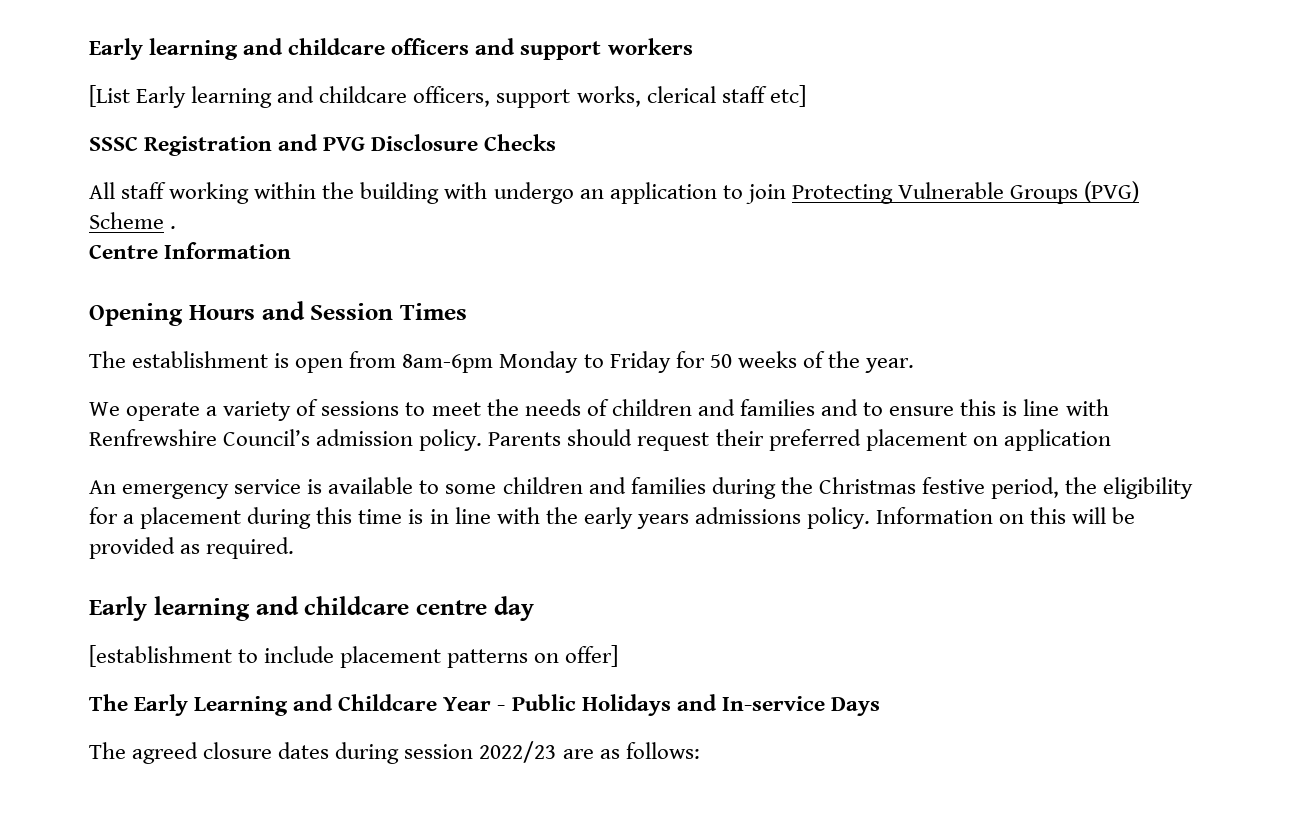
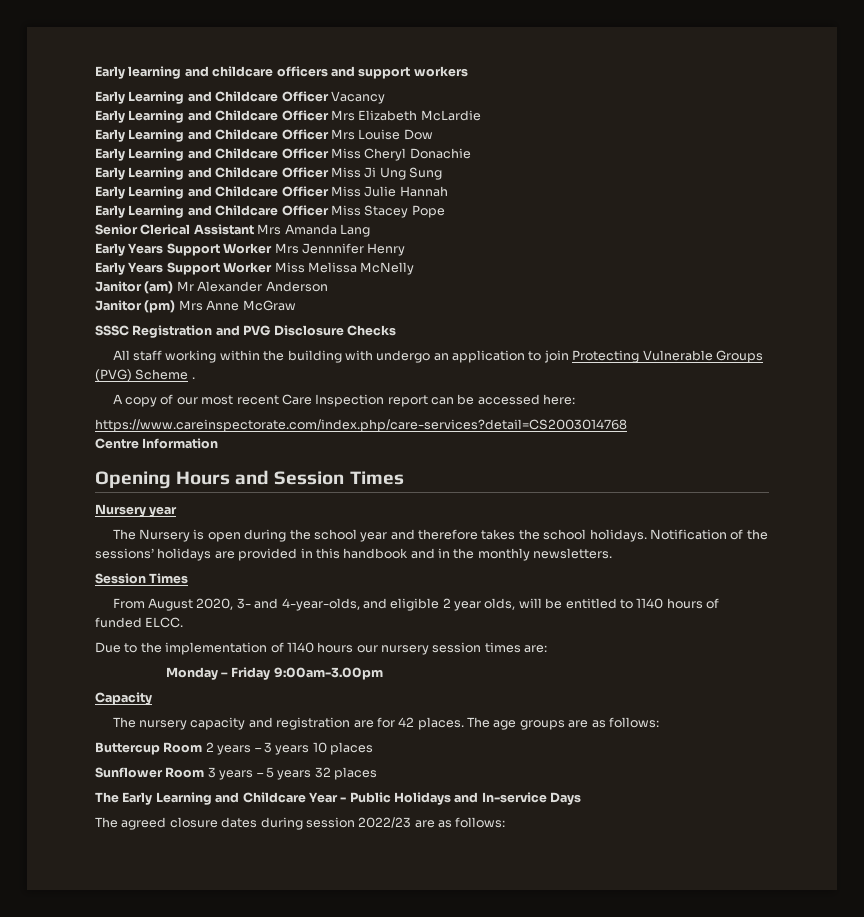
- [List Early learning and childcare officers, support works, clerical staff etc]
+ Early Learning and Childcare Officer Vacancy
+ Early Learning and Childcare Officer Mrs Elizabeth McLardie
+ Early Learning and Childcare Officer Mrs Louise Dow
+ Early Learning and Childcare Officer Miss Cheryl Donachie
+ Early Learning and Childcare Officer Miss Ji Ung Sung
+ Early Learning and Childcare Officer Miss Julie Hannah
+ Early Learning and Childcare Officer Miss Stacey Pope
+ Senior Clerical Assistant Mrs Amanda Lang
+ Early Years Support Worker Mrs Jennnifer Henry
+ Early Years Support Worker Miss Melissa McNelly
+ Janitor (am) Mr Alexander Anderson
+ Janitor (pm) Mrs Anne McGraw
+ A copy of our most recent Care Inspection report can be accessed here:
+ https://www.careinspectorate.com/index.php/care-services?detail=CS2003014768
- The establishment is open from 8am-6pm Monday to Friday for 50 weeks of the year.
- We operate a variety of sessions to meet the needs of children and families and to ensure this is line with Renfrewshire Council’s admission policy. Parents should request their preferred placement on application
- An emergency service is available to some children and families during the Christmas festive period, the eligibility for a placement during this time is in line with the early years admissions policy. Information on this will be provided as required.
- Early learning and childcare centre day
- [establishment to include placement patterns on offer]
+ Nursery year
+ The Nursery is open during the school year and therefore takes the school holidays. Notification of the sessions’ holidays are provided in this handbook and in the monthly newsletters.
+ Session Times
+ From August 2020, 3- and 4-year-olds, and eligible 2 year olds, will be entitled to 1140 hours of funded ELCC.
+ Due to the implementation of 1140 hours our nursery session times are:
+ Monday – Friday 9:00am-3.00pm
+ Capacity
+ The nursery capacity and registration are for 42 places. The age groups are as follows:
+ Buttercup Room 2 years – 3 years 10 places
+ Sunflower Room 3 years – 5 years 32 places

